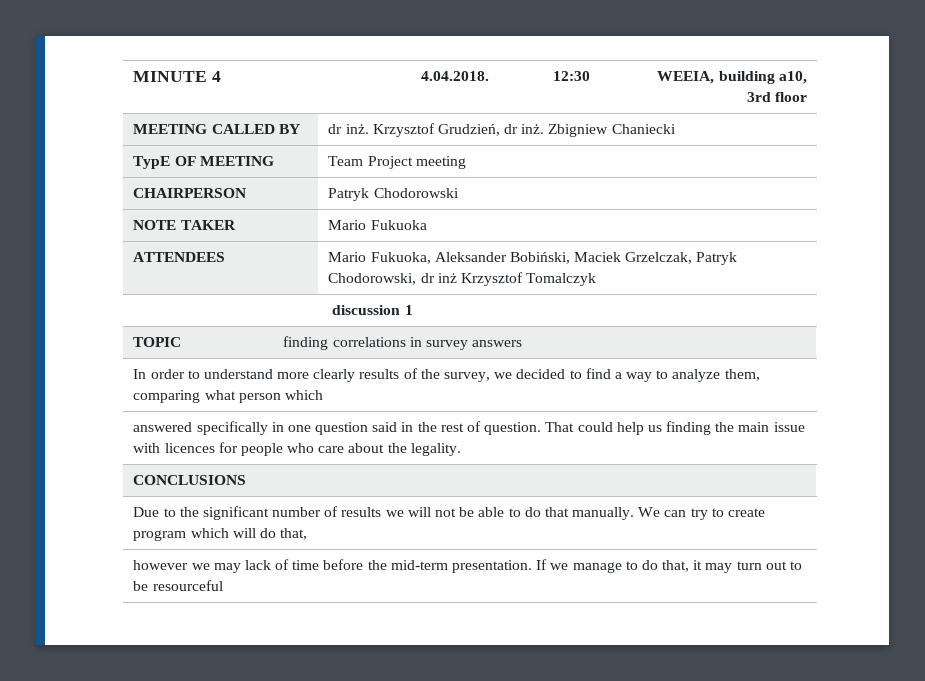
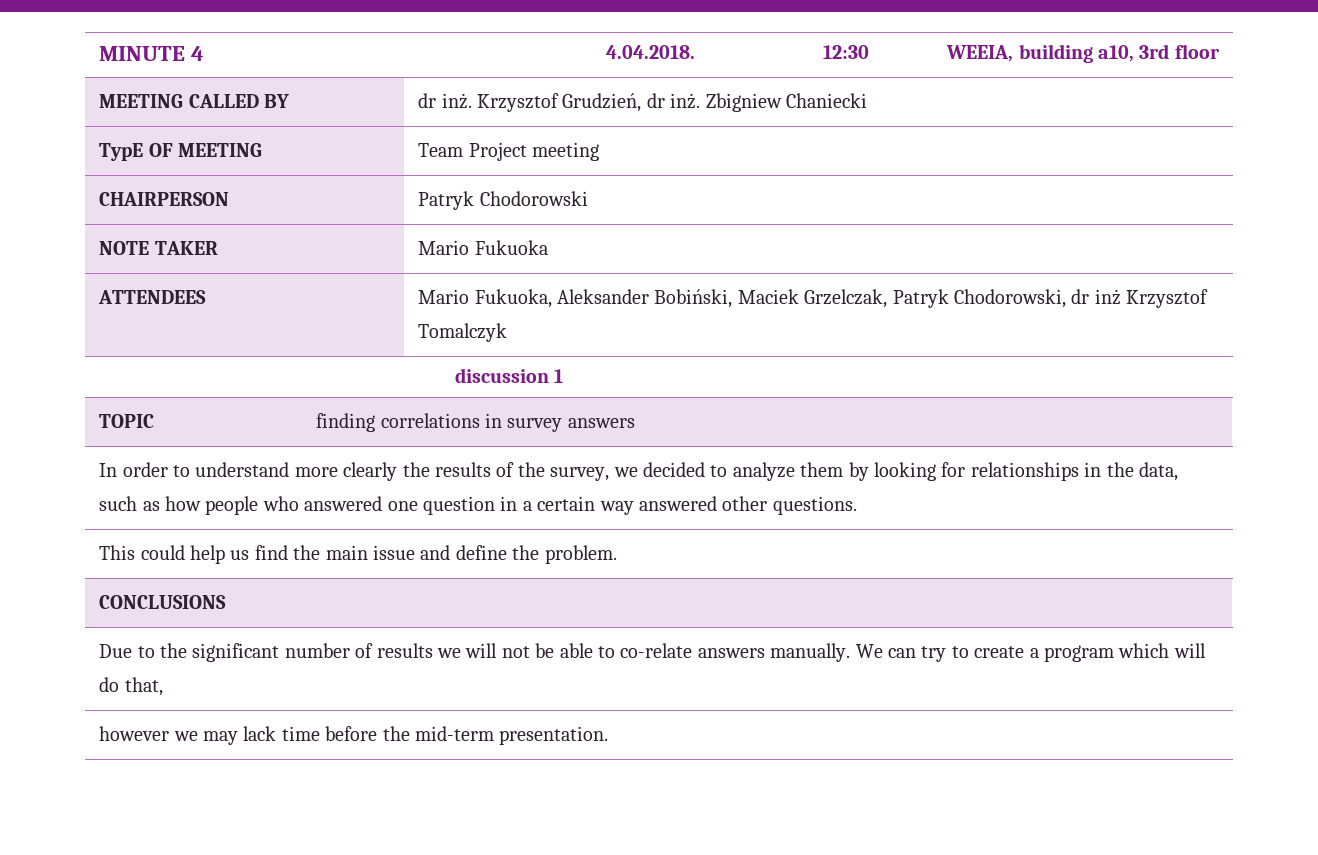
- In order to understand more clearly results of the survey, we decided to find a way to analyze them, comparing what person which
- answered specifically in one question said in the rest of question. That could help us finding the main issue with licences for people who care about the legality.
+ In order to understand more clearly the results of the survey, we decided to analyze them by looking for relationships in the data, such as how people who answered one question in a certain way answered other questions.
+ This could help us find the main issue and define the problem.
- Due to the significant number of results we will not be able to do that manually. We can try to create program which will do that,
+ Due to the significant number of results we will not be able to co-relate answers manually. We can try to create a program which will do that,
- however we may lack of time before the mid-term presentation. If we manage to do that, it may turn out to be resourceful
+ however we may lack time before the mid-term presentation.

